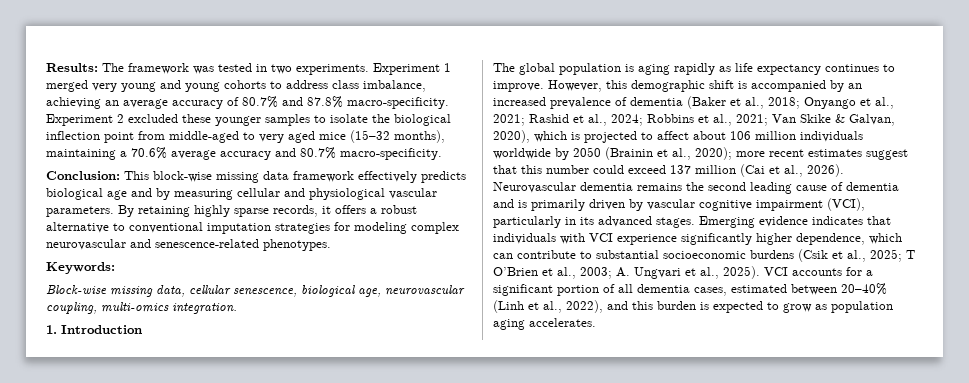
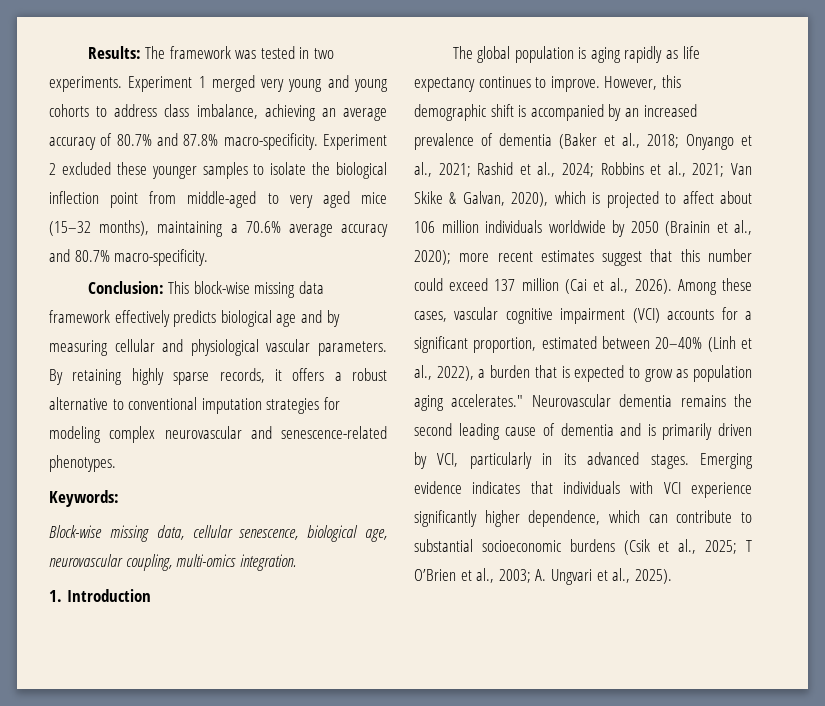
+ Among these cases, vascular cognitive impairment (VCI) accounts for a significant proportion, estimated between 20–40% (Linh et al., 2022), a burden that is expected to grow as population aging accelerates."
- Neurovascular dementia remains the second leading cause of dementia and is primarily driven by vascular cognitive impairment (VCI), particularly in its advanced stages.
+ Neurovascular dementia remains the second leading cause of dementia and is primarily driven by VCI, particularly in its advanced stages.
- VCI accounts for a significant portion of all dementia cases, estimated between 20–40% (Linh et al., 2022), and this burden is expected to grow as population aging accelerates.

